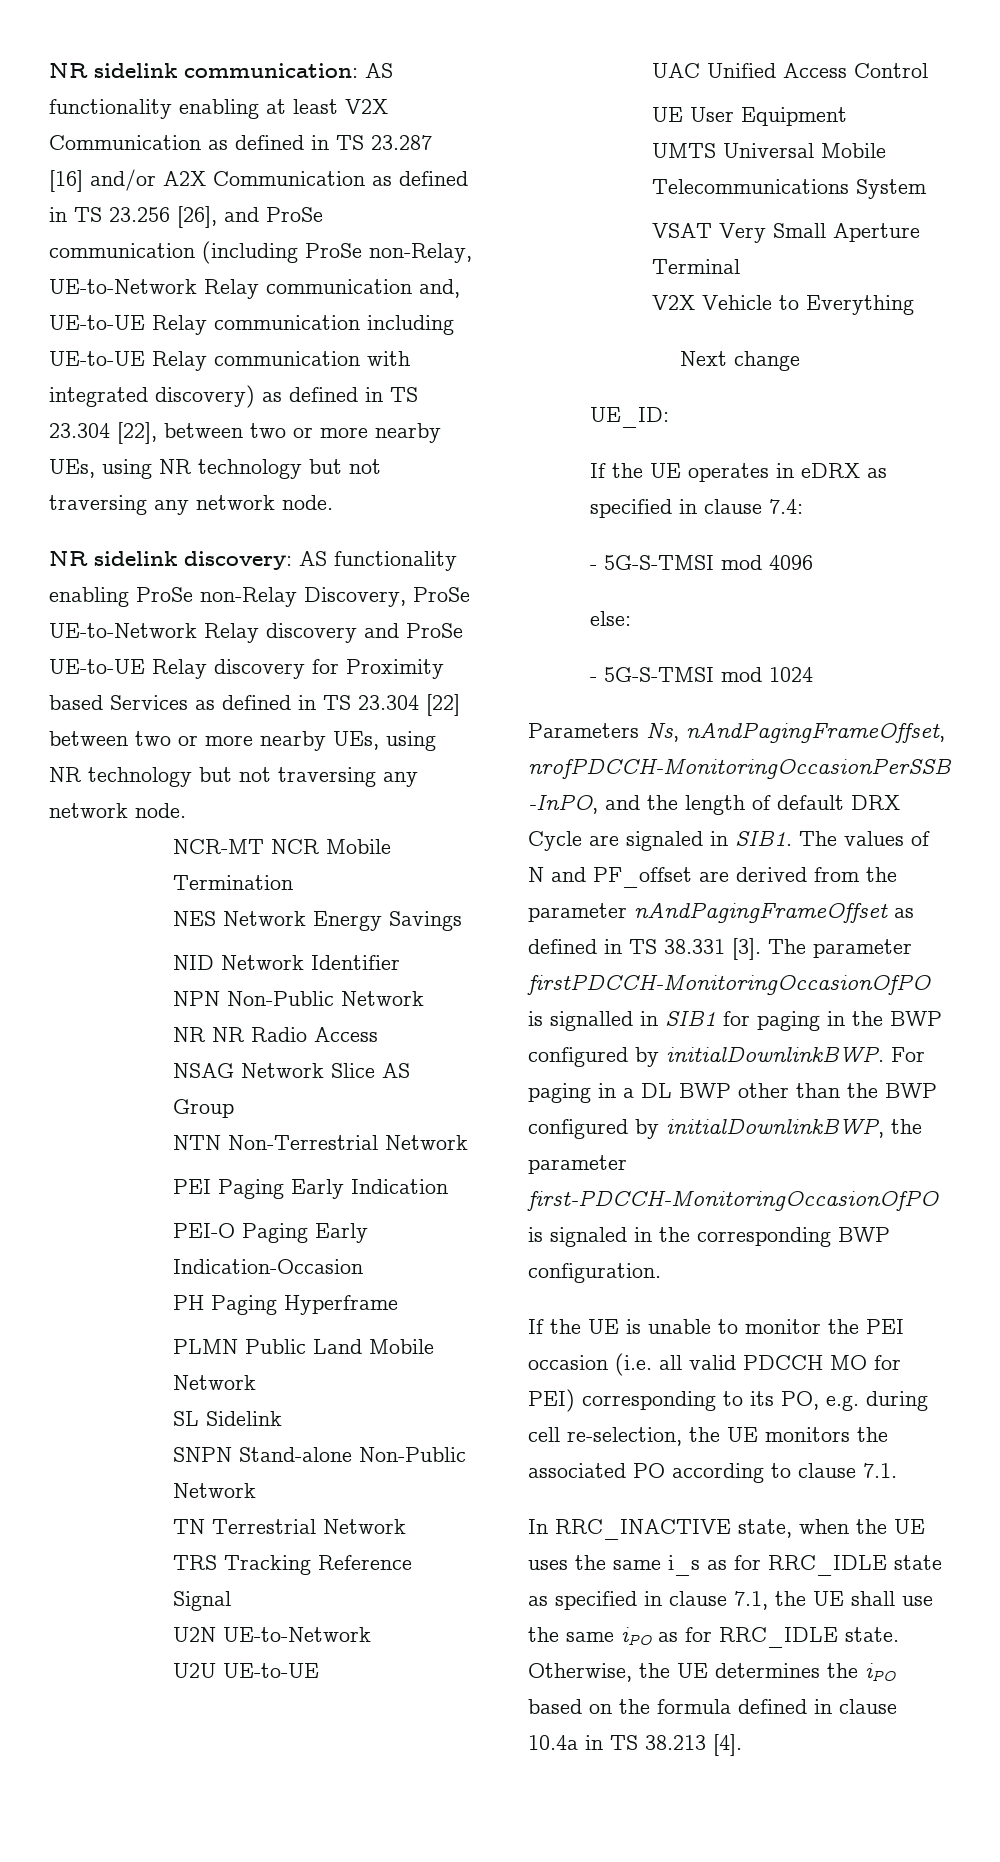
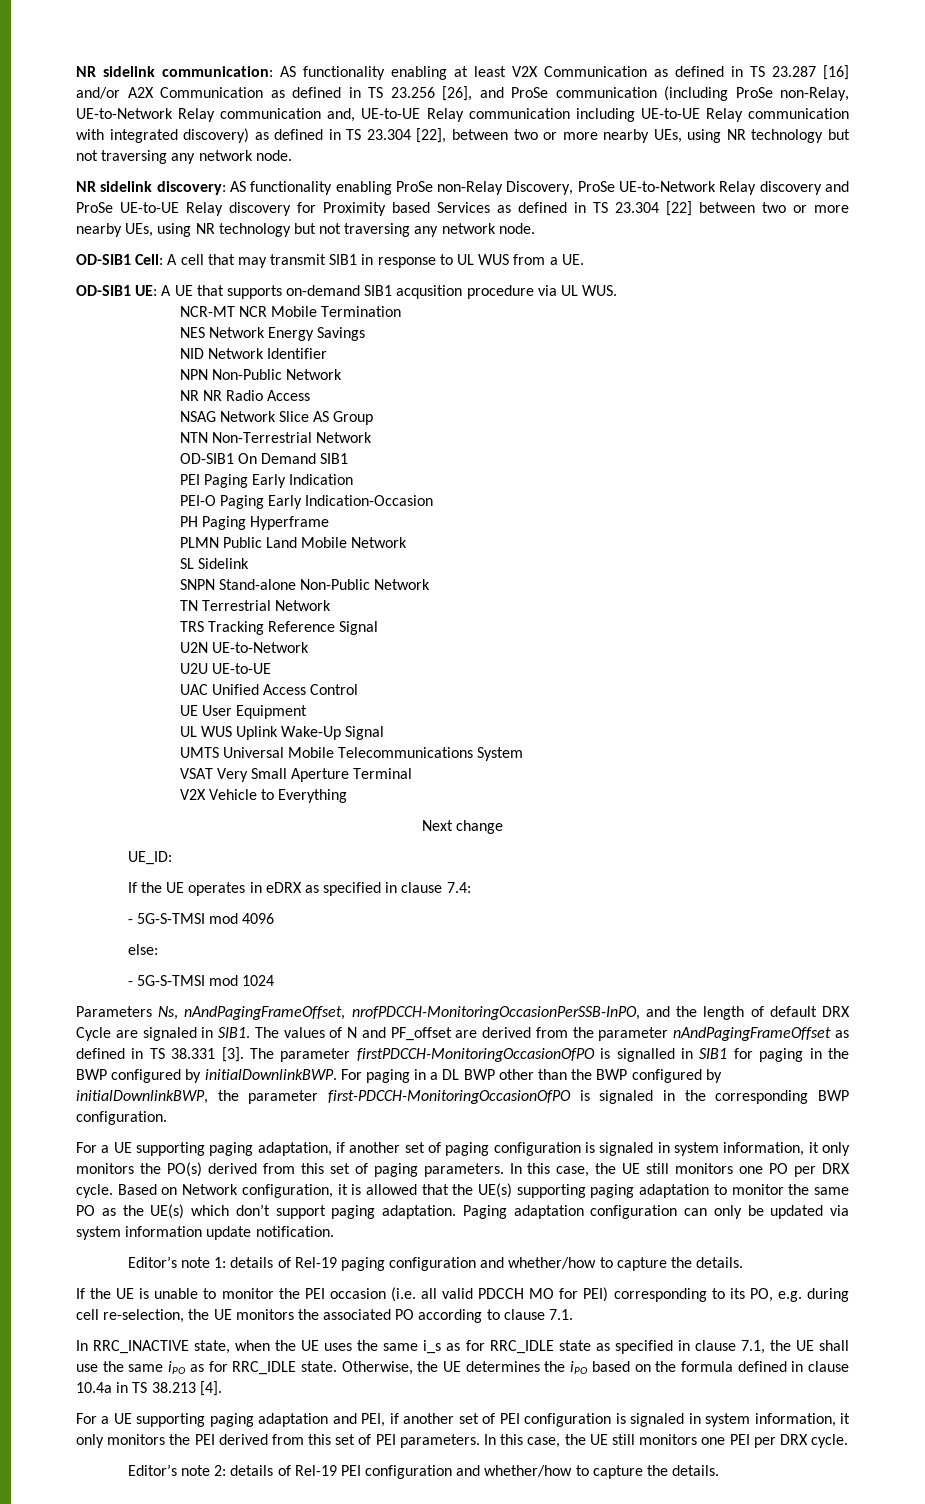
+ OD-SIB1 Cell: A cell that may transmit SIB1 in response to UL WUS from a UE.
+ OD-SIB1 UE: A UE that supports on-demand SIB1 acqusition procedure via UL WUS.
+ OD-SIB1 On Demand SIB1
+ UL WUS Uplink Wake-Up Signal
+ For a UE supporting paging adaptation, if another set of paging configuration is signaled in system information, it only monitors the PO(s) derived from this set of paging parameters. In this case, the UE still monitors one PO per DRX cycle. Based on Network configuration, it is allowed that the UE(s) supporting paging adaptation to monitor the same PO as the UE(s) which don’t support paging adaptation. Paging adaptation configuration can only be updated via system information update notification.
+ Editor’s note 1: details of Rel-19 paging configuration and whether/how to capture the details.
+ For a UE supporting paging adaptation and PEI, if another set of PEI configuration is signaled in system information, it only monitors the PEI derived from this set of PEI parameters. In this case, the UE still monitors one PEI per DRX cycle.
+ Editor’s note 2: details of Rel-19 PEI configuration and whether/how to capture the details.

